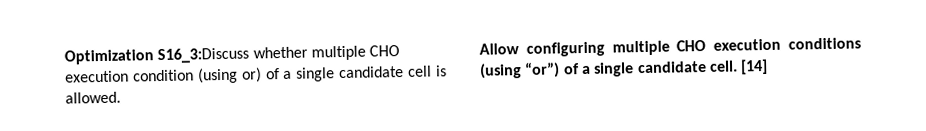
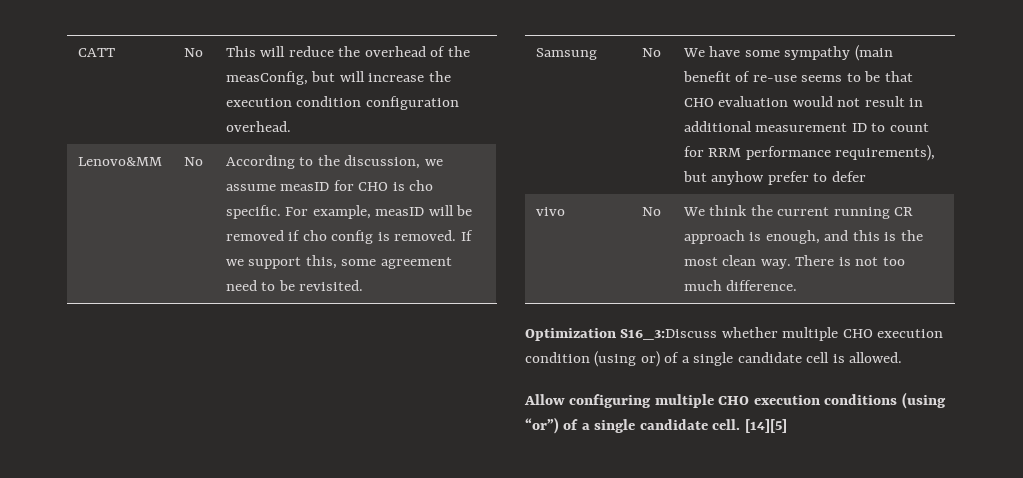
+ CATT | No | This will reduce the overhead of the measConfig, but will increase the execution condition configuration overhead.
+ Lenovo&MM | No | According to the discussion, we assume measID for CHO is cho specific. For example, measID will be removed if cho config is removed. If we support this, some agreement need to be revisited.
+ Samsung | No | We have some sympathy (main benefit of re-use seems to be that CHO evaluation would not result in additional measurement ID to count for RRM performance requirements), but anyhow prefer to defer
+ vivo | No | We think the current running CR approach is enough, and this is the most clean way. There is not too much difference.
- [14]
+ [14][5]

